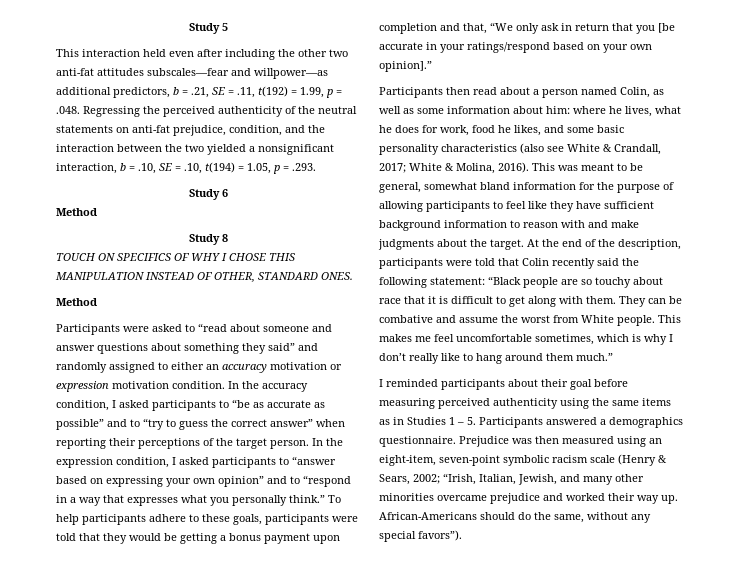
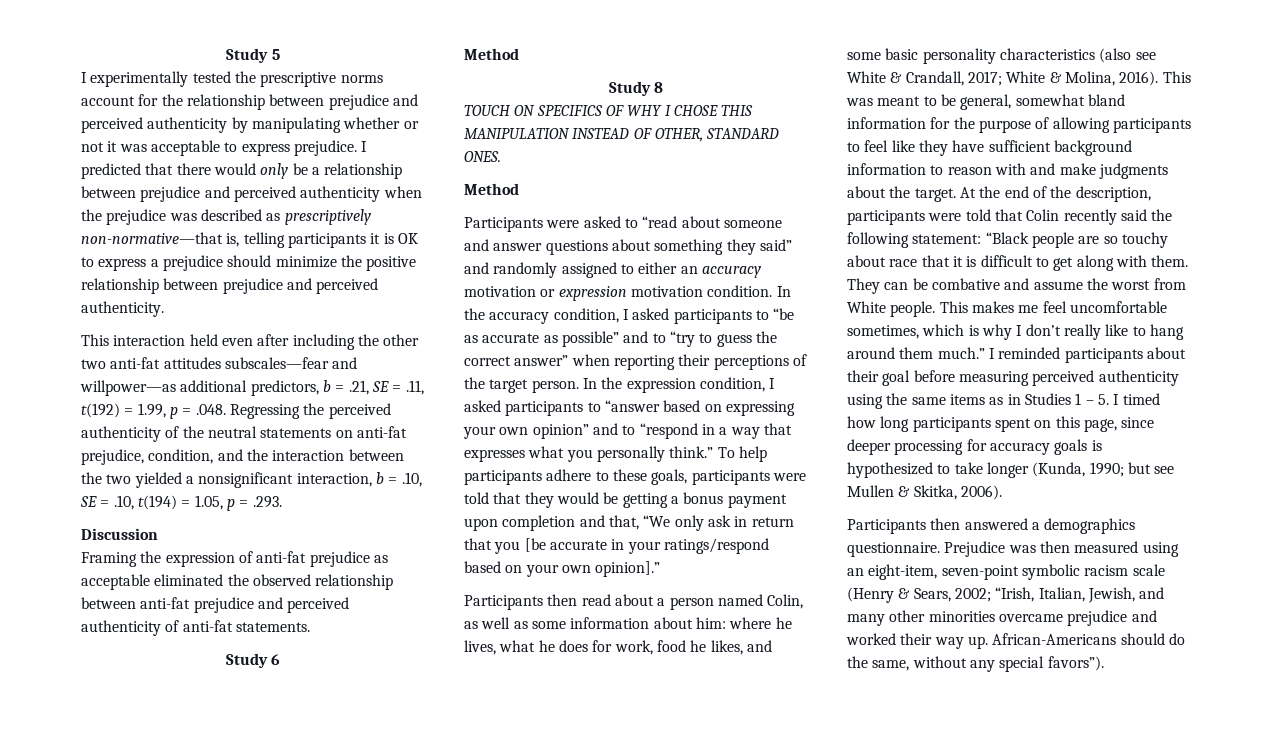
+ I experimentally tested the prescriptive norms account for the relationship between prejudice and perceived authenticity by manipulating whether or not it was acceptable to express prejudice. I predicted that there would only be a relationship between prejudice and perceived authenticity when the prejudice was described as prescriptively non-normative—that is, telling participants it is OK to express a prejudice should minimize the positive relationship between prejudice and perceived authenticity.
+ Discussion
+ Framing the expression of anti-fat prejudice as acceptable eliminated the observed relationship between anti-fat prejudice and perceived authenticity of anti-fat statements.
- This makes me feel uncomfortable sometimes, which is why I don’t really like to hang around them much.”
- I reminded participants about their goal before measuring perceived authenticity using the same items as in Studies 1 – 5. Participants answered a demographics questionnaire.
+ This makes me feel uncomfortable sometimes, which is why I don’t really like to hang around them much.” I reminded participants about their goal before measuring perceived authenticity using the same items as in Studies 1 – 5. I timed how long participants spent on this page, since deeper processing for accuracy goals is hypothesized to take longer (Kunda, 1990; but see Mullen & Skitka, 2006).
+ Participants then answered a demographics questionnaire.

